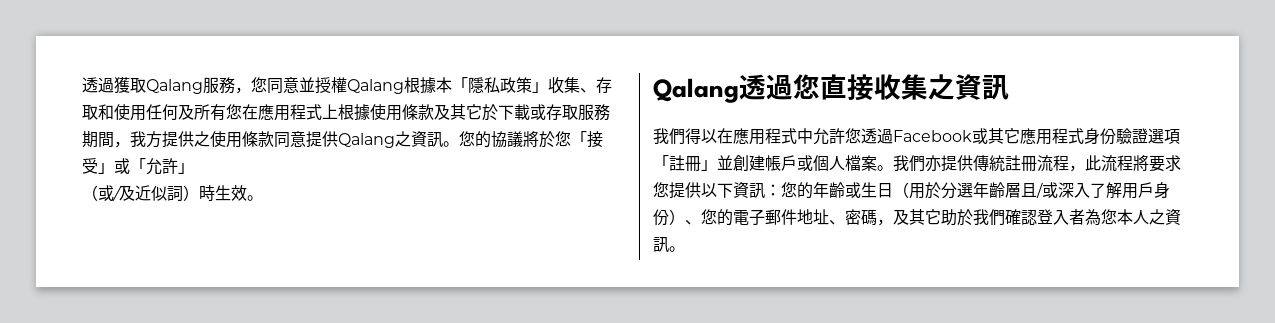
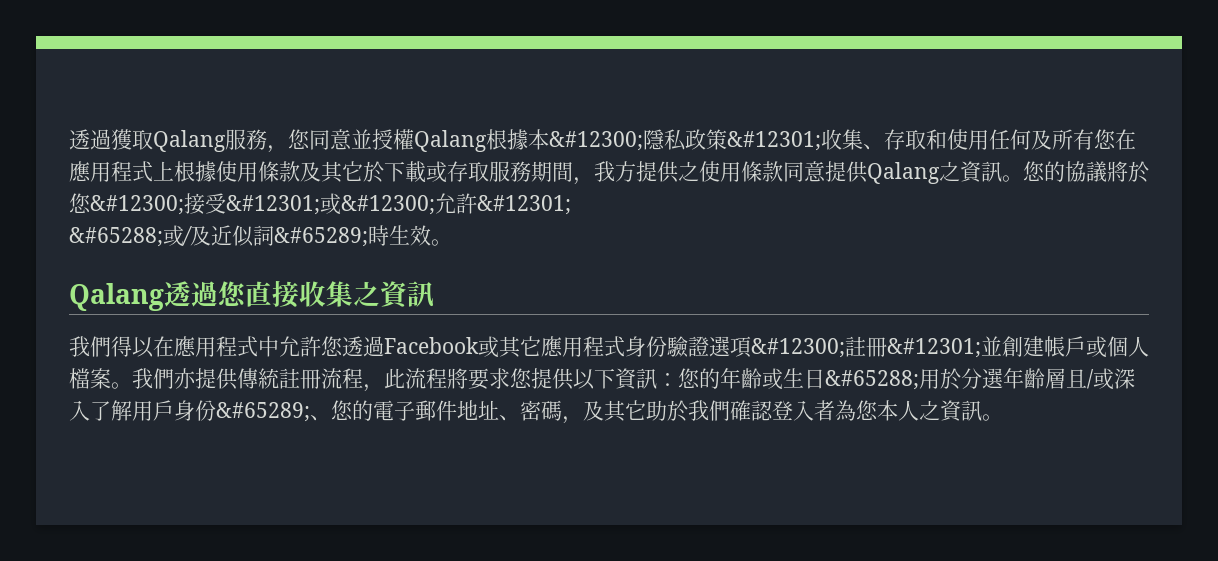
- 透過獲取Qalang服務，您同意並授權Qalang根據本「隱私政策」收集、存取和使用任何及所有您在應用程式上根據使用條款及其它於下載或存取服務期間，我方提供之使用條款同意提供Qalang之資訊。
+ 透過獲取Qalang服務，您同意並授權Qalang根據本&#12300;隱私政策&#12301;收集、存取和使用任何及所有您在應用程式上根據使用條款及其它於下載或存取服務期間，我方提供之使用條款同意提供Qalang之資訊。
- 您的協議將於您「接受」或「允許」
- （或/及近似詞）時生效。
+ 您的協議將於您&#12300;接受&#12301;或&#12300;允許&#12301;
+ &#65288;或/及近似詞&#65289;時生效。
- 我們得以在應用程式中允許您透過Facebook或其它應用程式身份驗證選項「註冊」並創建帳戶或個人檔案。
+ 我們得以在應用程式中允許您透過Facebook或其它應用程式身份驗證選項&#12300;註冊&#12301;並創建帳戶或個人檔案。
- 我們亦提供傳統註冊流程，此流程將要求您提供以下資訊：您的年齡或生日（用於分選年齡層且/或深入了解用戶身份）、您的電子郵件地址、密碼，及其它助於我們確認登入者為您本人之資訊。
+ 我們亦提供傳統註冊流程，此流程將要求您提供以下資訊：您的年齡或生日&#65288;用於分選年齡層且/或深入了解用戶身份&#65289;、您的電子郵件地址、密碼，及其它助於我們確認登入者為您本人之資訊。

